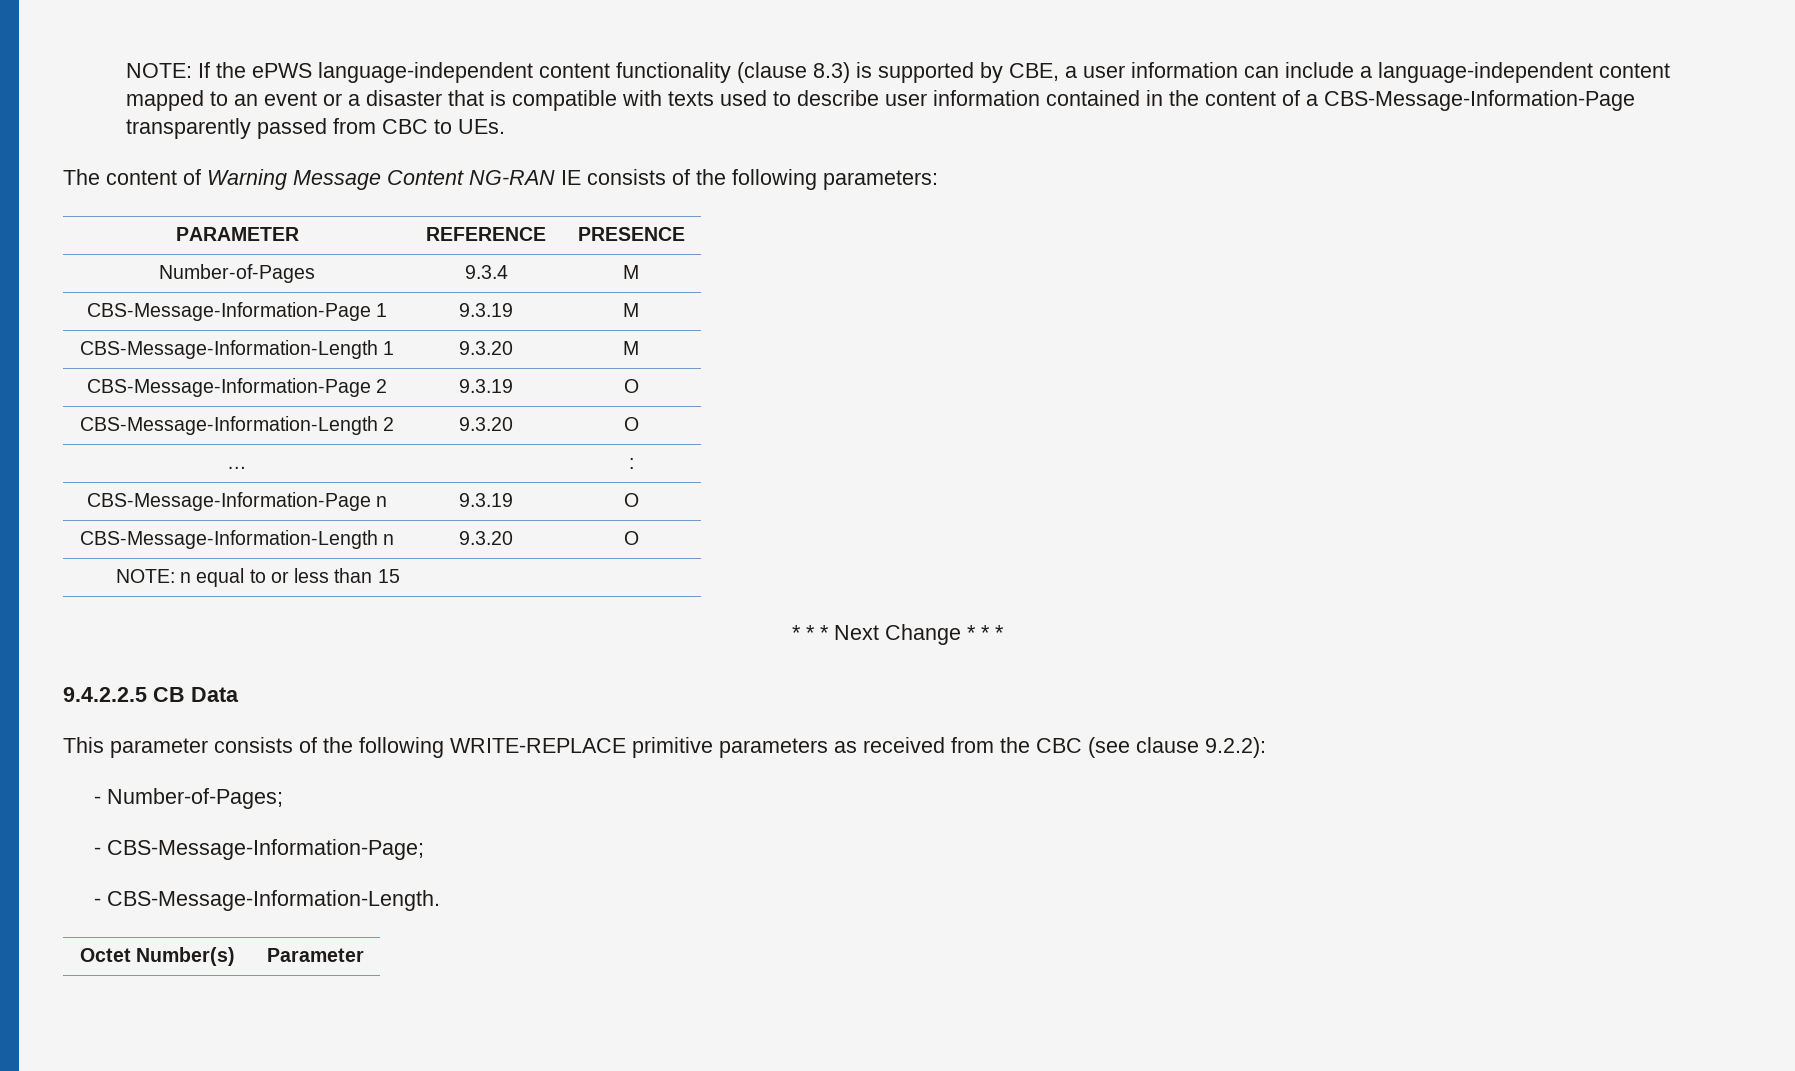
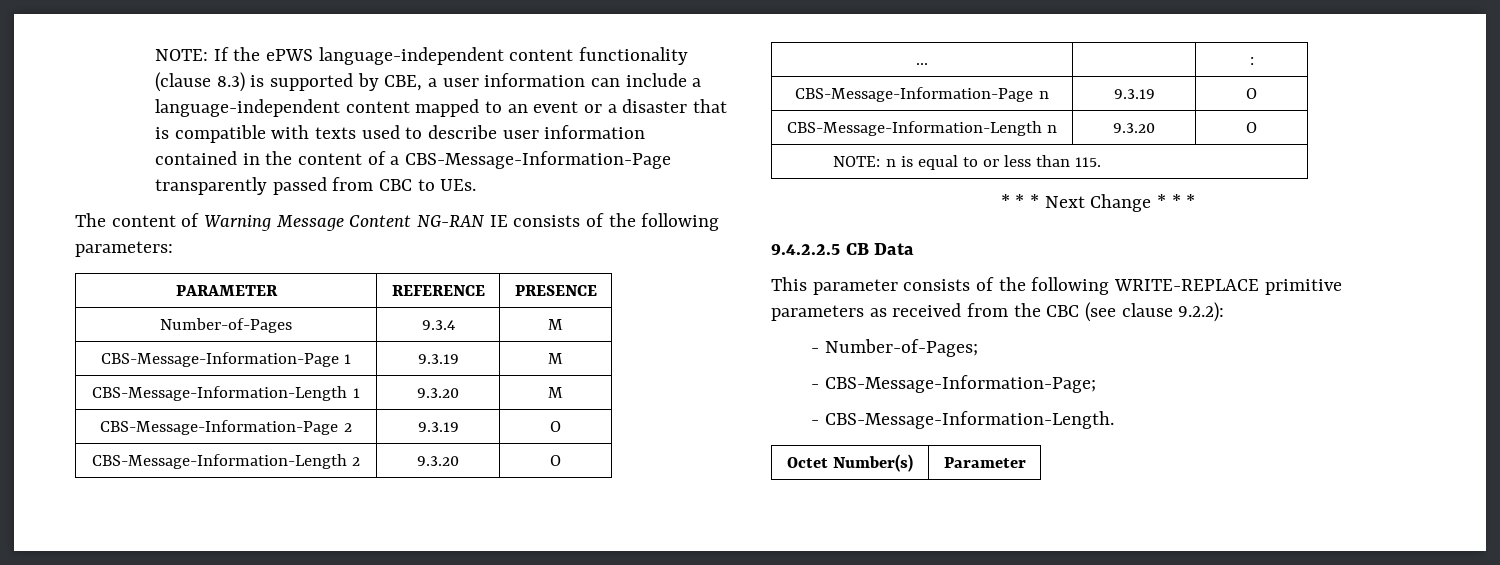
- NOTE: n equal to or less than 15
+ NOTE: n is equal to or less than 115.

